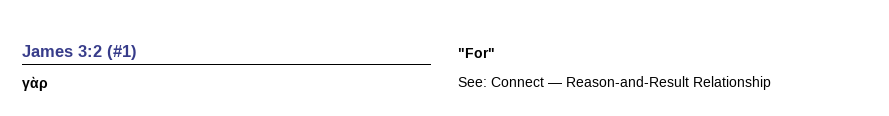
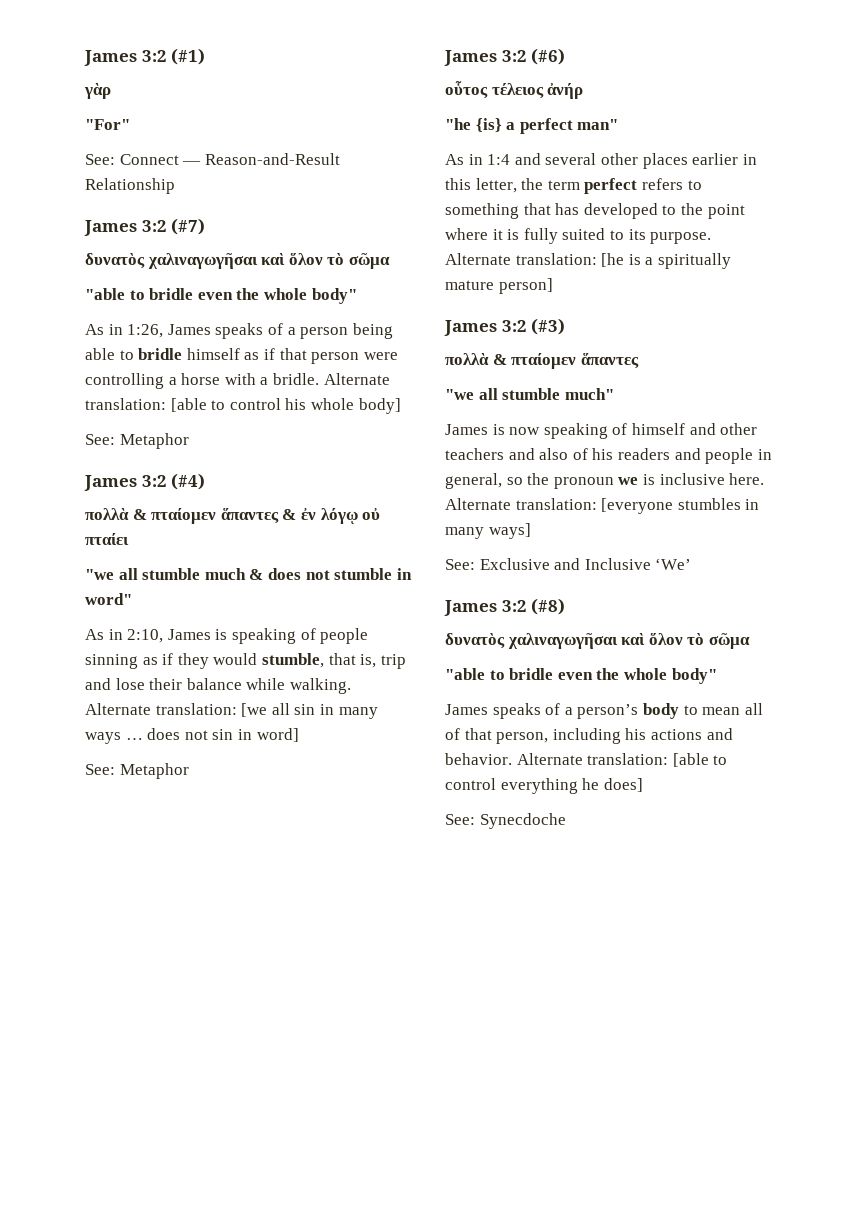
+ James 3:2 (#7)
+ δυνατὸς χαλιναγωγῆσαι καὶ ὅλον τὸ σῶμα
+ "able to bridle even the whole body"
+ As in 1:26, James speaks of a person being able to bridle himself as if that person were controlling a horse with a bridle. Alternate translation: [able to control his whole body]
+ See: Metaphor
+ James 3:2 (#4)
+ πολλὰ & πταίομεν ἅπαντες & ἐν λόγῳ οὐ πταίει
+ "we all stumble much & does not stumble in word"
+ As in 2:10, James is speaking of people sinning as if they would stumble, that is, trip and lose their balance while walking. Alternate translation: [we all sin in many ways … does not sin in word]
+ See: Metaphor
+ James 3:2 (#6)
+ οὗτος τέλειος ἀνήρ
+ "he {is} a perfect man"
+ As in 1:4 and several other places earlier in this letter, the term perfect refers to something that has developed to the point where it is fully suited to its purpose. Alternate translation: [he is a spiritually mature person]
+ James 3:2 (#3)
+ πολλὰ & πταίομεν ἅπαντες
+ "we all stumble much"
+ James is now speaking of himself and other teachers and also of his readers and people in general, so the pronoun we is inclusive here. Alternate translation: [everyone stumbles in many ways]
+ See: Exclusive and Inclusive ‘We’
+ James 3:2 (#8)
+ δυνατὸς χαλιναγωγῆσαι καὶ ὅλον τὸ σῶμα
+ "able to bridle even the whole body"
+ James speaks of a person’s body to mean all of that person, including his actions and behavior. Alternate translation: [able to control everything he does]
+ See: Synecdoche

